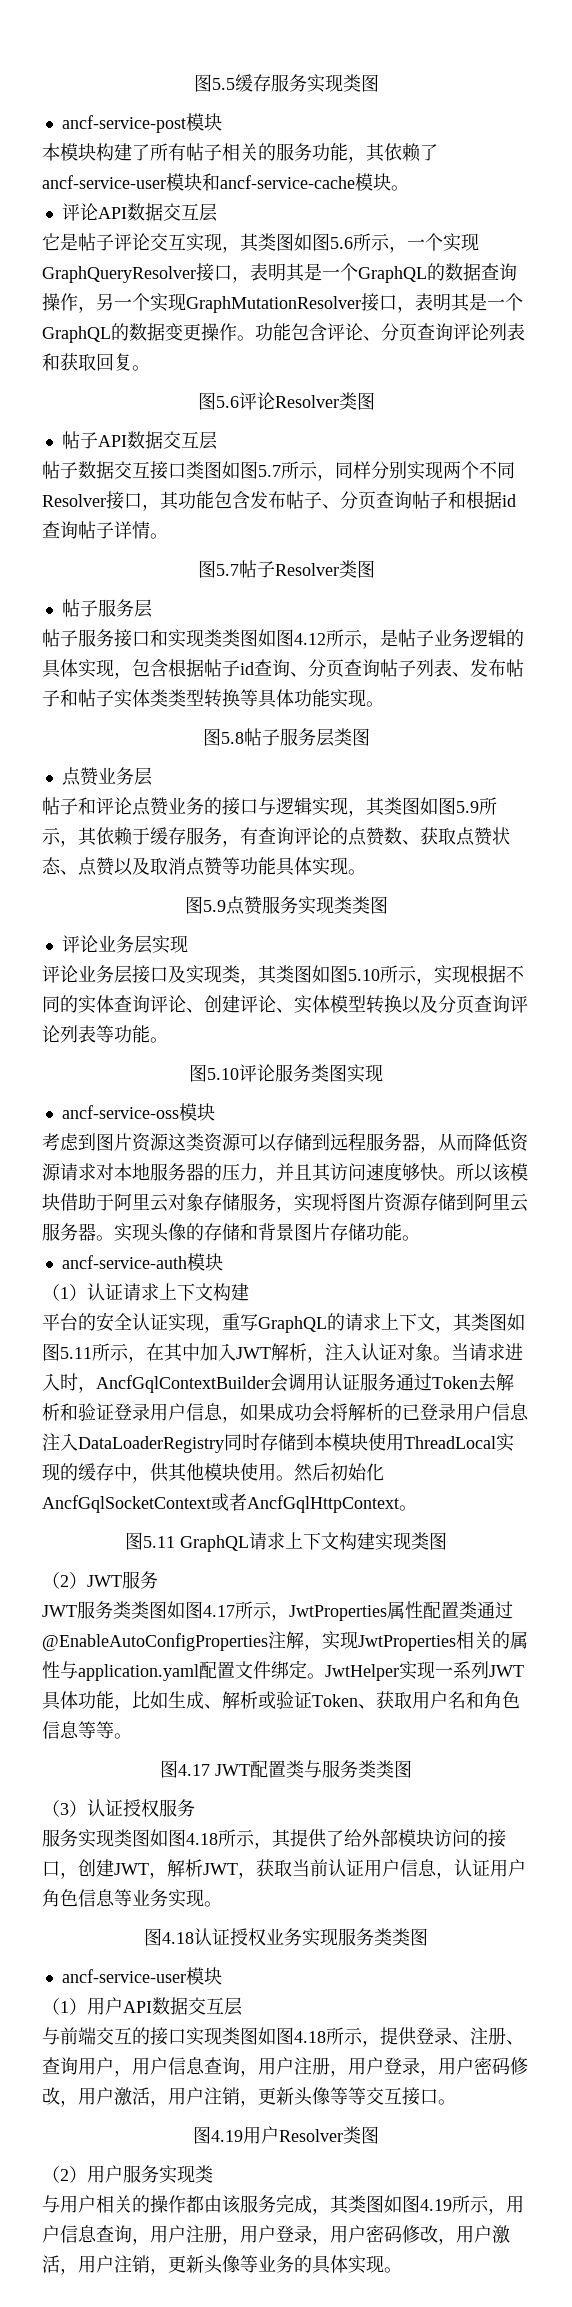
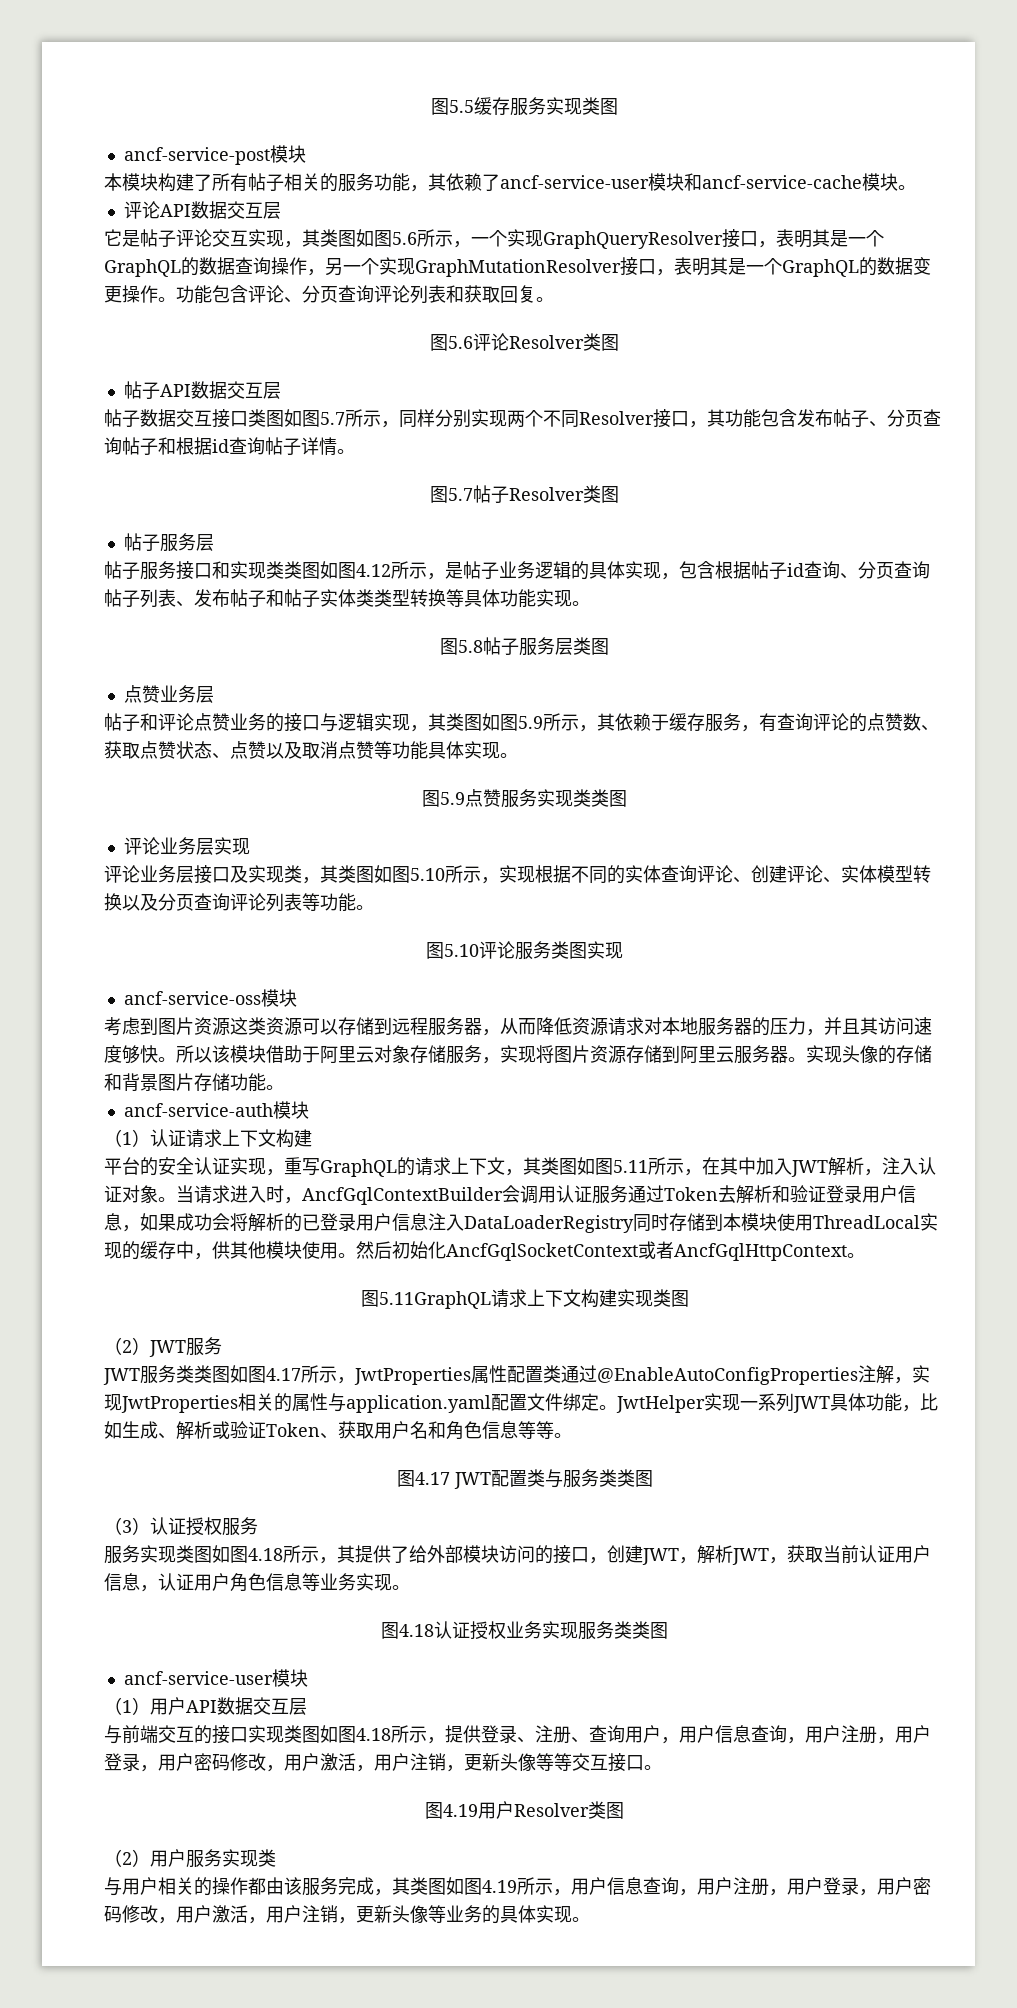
- 图5.11 GraphQL请求上下文构建实现类图
+ 图5.11GraphQL请求上下文构建实现类图

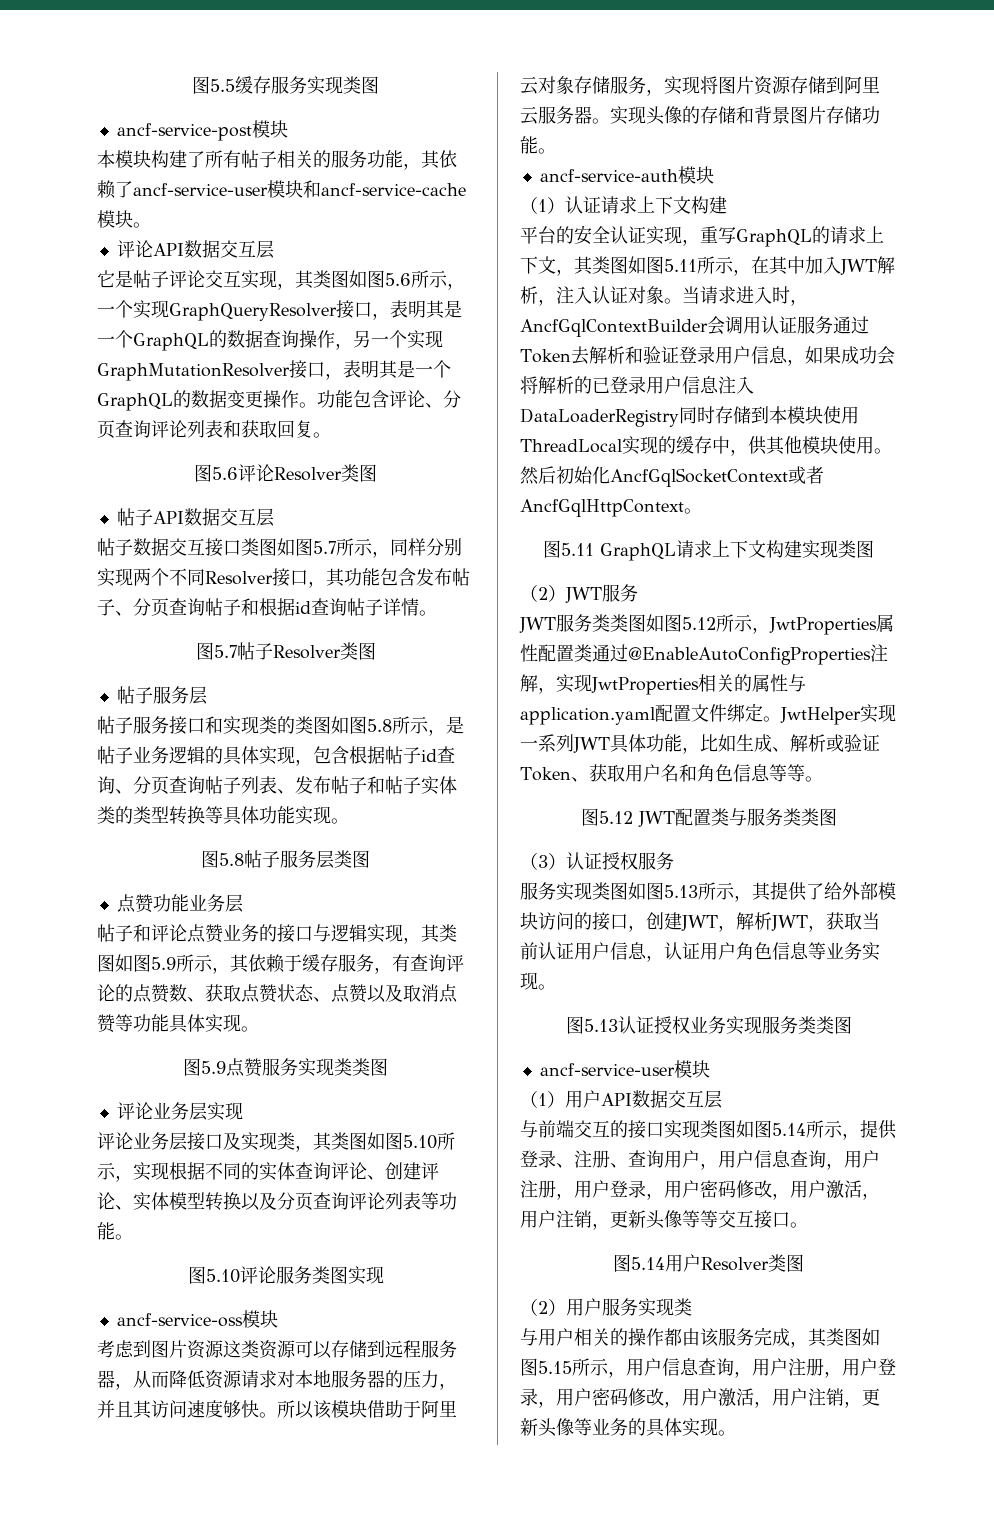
- 帖子服务接口和实现类类图如图4.12所示，是帖子业务逻辑的具体实现，包含根据帖子id查询、分页查询帖子列表、发布帖子和帖子实体类类型转换等具体功能实现。
+ 帖子服务接口和实现类的类图如图5.8所示，是帖子业务逻辑的具体实现，包含根据帖子id查询、分页查询帖子列表、发布帖子和帖子实体类的类型转换等具体功能实现。
- 点赞业务层
+ 点赞功能业务层
- 图5.11GraphQL请求上下文构建实现类图
+ 图5.11 GraphQL请求上下文构建实现类图
- JWT服务类类图如图4.17所示，JwtProperties属性配置类通过@EnableAutoConfigProperties注解，实现JwtProperties相关的属性与application.yaml配置文件绑定。
+ JWT服务类类图如图5.12所示，JwtProperties属性配置类通过@EnableAutoConfigProperties注解，实现JwtProperties相关的属性与application.yaml配置文件绑定。
- 图4.17 JWT配置类与服务类类图
+ 图5.12 JWT配置类与服务类类图
- 服务实现类图如图4.18所示，其提供了给外部模块访问的接口，创建JWT，解析JWT，获取当前认证用户信息，认证用户角色信息等业务实现。
+ 服务实现类图如图5.13所示，其提供了给外部模块访问的接口，创建JWT，解析JWT，获取当前认证用户信息，认证用户角色信息等业务实现。
- 图4.18认证授权业务实现服务类类图
+ 图5.13认证授权业务实现服务类类图
- 与前端交互的接口实现类图如图4.18所示，提供登录、注册、查询用户，用户信息查询，用户注册，用户登录，用户密码修改，用户激活，用户注销，更新头像等等交互接口。
+ 与前端交互的接口实现类图如图5.14所示，提供登录、注册、查询用户，用户信息查询，用户注册，用户登录，用户密码修改，用户激活，用户注销，更新头像等等交互接口。
- 图4.19用户Resolver类图
+ 图5.14用户Resolver类图
- 与用户相关的操作都由该服务完成，其类图如图4.19所示，用户信息查询，用户注册，用户登录，用户密码修改，用户激活，用户注销，更新头像等业务的具体实现。
+ 与用户相关的操作都由该服务完成，其类图如图5.15所示，用户信息查询，用户注册，用户登录，用户密码修改，用户激活，用户注销，更新头像等业务的具体实现。

